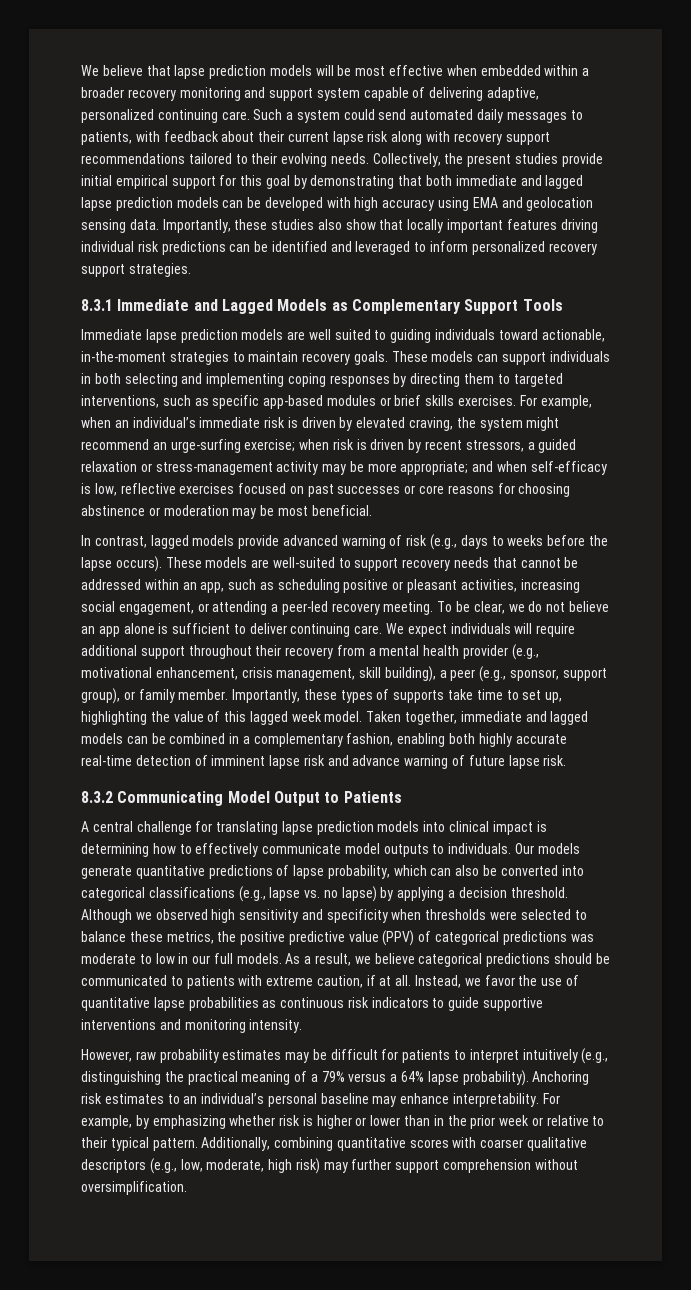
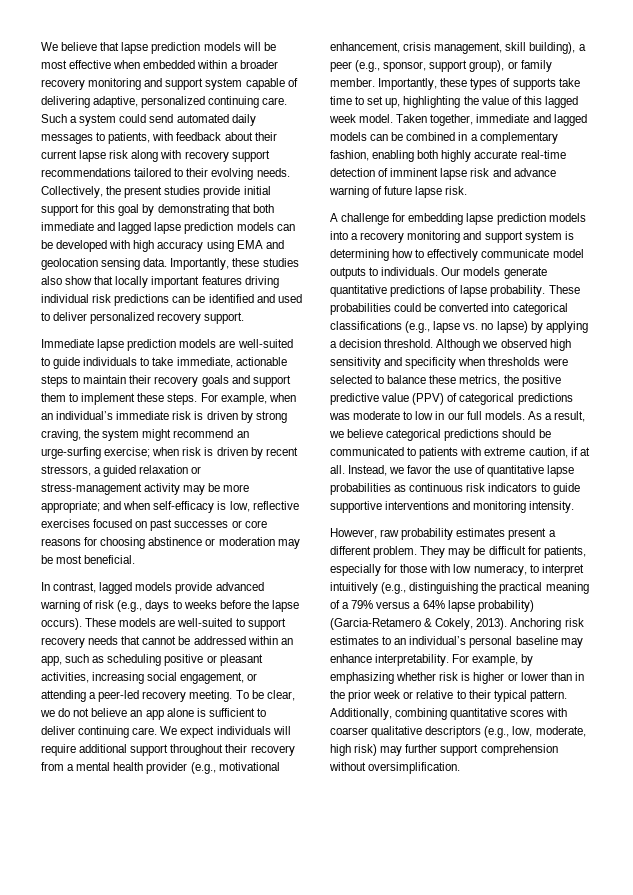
- Collectively, the present studies provide initial empirical support for this goal by demonstrating that both immediate and lagged lapse prediction models can be developed with high accuracy using EMA and geolocation sensing data.
+ Collectively, the present studies provide initial support for this goal by demonstrating that both immediate and lagged lapse prediction models can be developed with high accuracy using EMA and geolocation sensing data.
- Importantly, these studies also show that locally important features driving individual risk predictions can be identified and leveraged to inform personalized recovery support strategies.
- 8.3.1 Immediate and Lagged Models as Complementary Support Tools
+ Importantly, these studies also show that locally important features driving individual risk predictions can be identified and used to deliver personalized recovery support.
- Immediate lapse prediction models are well suited to guiding individuals toward actionable, in-the-moment strategies to maintain recovery goals. These models can support individuals in both selecting and implementing coping responses by directing them to targeted interventions, such as specific app-based modules or brief skills exercises.
+ Immediate lapse prediction models are well-suited to guide individuals to take immediate, actionable steps to maintain their recovery goals and support them to implement these steps.
- For example, when an individual’s immediate risk is driven by elevated craving, the system might recommend an urge-surfing exercise; when risk is driven by recent stressors, a guided relaxation or stress-management activity may be more appropriate; and when self-efficacy is low, reflective exercises focused on past successes or core reasons for choosing abstinence or moderation may be most beneficial.
+ For example, when an individual’s immediate risk is driven by strong craving, the system might recommend an urge-surfing exercise; when risk is driven by recent stressors, a guided relaxation or stress-management activity may be more appropriate; and when self-efficacy is low, reflective exercises focused on past successes or core reasons for choosing abstinence or moderation may be most beneficial.
- 8.3.2 Communicating Model Output to Patients
- A central challenge for translating lapse prediction models into clinical impact is determining how to effectively communicate model outputs to individuals.
+ A challenge for embedding lapse prediction models into a recovery monitoring and support system is determining how to effectively communicate model outputs to individuals.
- Our models generate quantitative predictions of lapse probability, which can also be converted into categorical classifications (e.g., lapse vs. no lapse) by applying a decision threshold.
+ Our models generate quantitative predictions of lapse probability. These probabilities could be converted into categorical classifications (e.g., lapse vs. no lapse) by applying a decision threshold.
- However, raw probability estimates may be difficult for patients to interpret intuitively (e.g., distinguishing the practical meaning of a 79% versus a 64% lapse probability).
+ However, raw probability estimates present a different problem. They may be difficult for patients, especially for those with low numeracy, to interpret intuitively (e.g., distinguishing the practical meaning of a 79% versus a 64% lapse probability) (Garcia-Retamero & Cokely, 2013).

